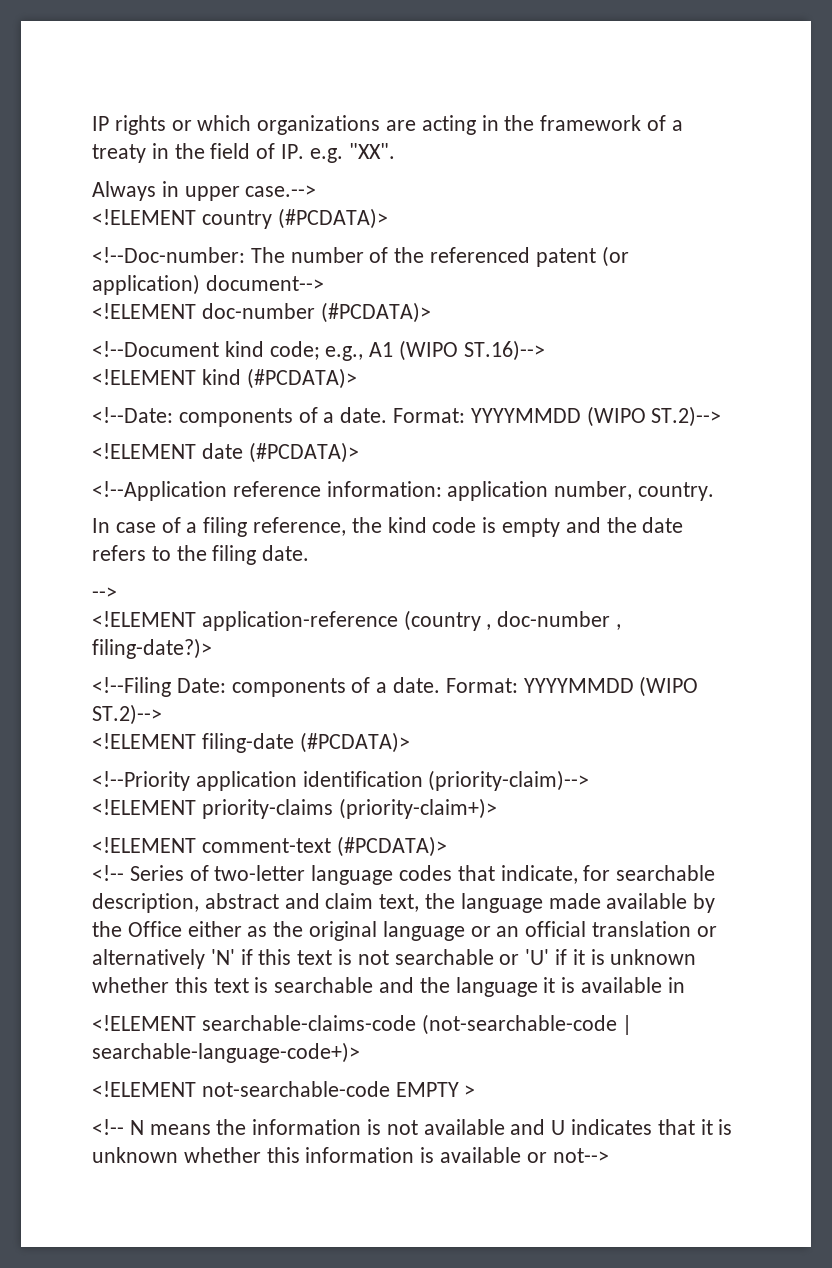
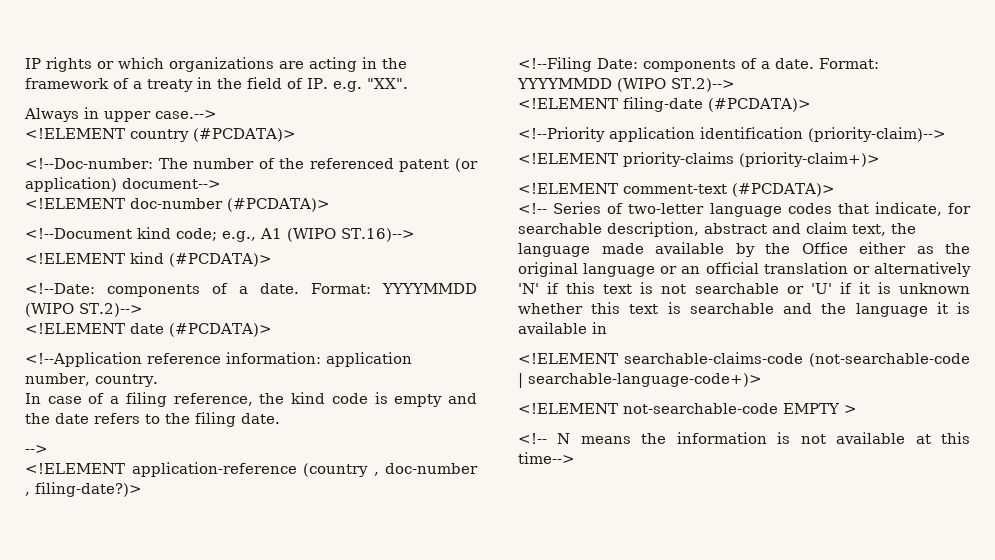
- <!-- N means the information is not available and U indicates that it is unknown whether this information is available or not-->
+ <!-- N means the information is not available at this time-->

